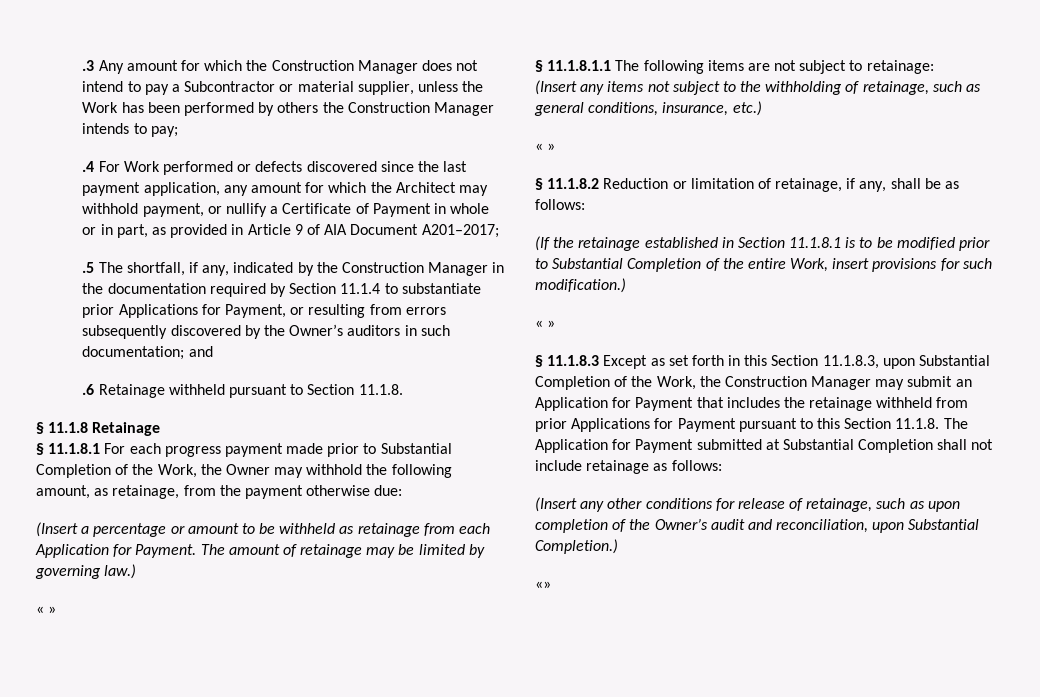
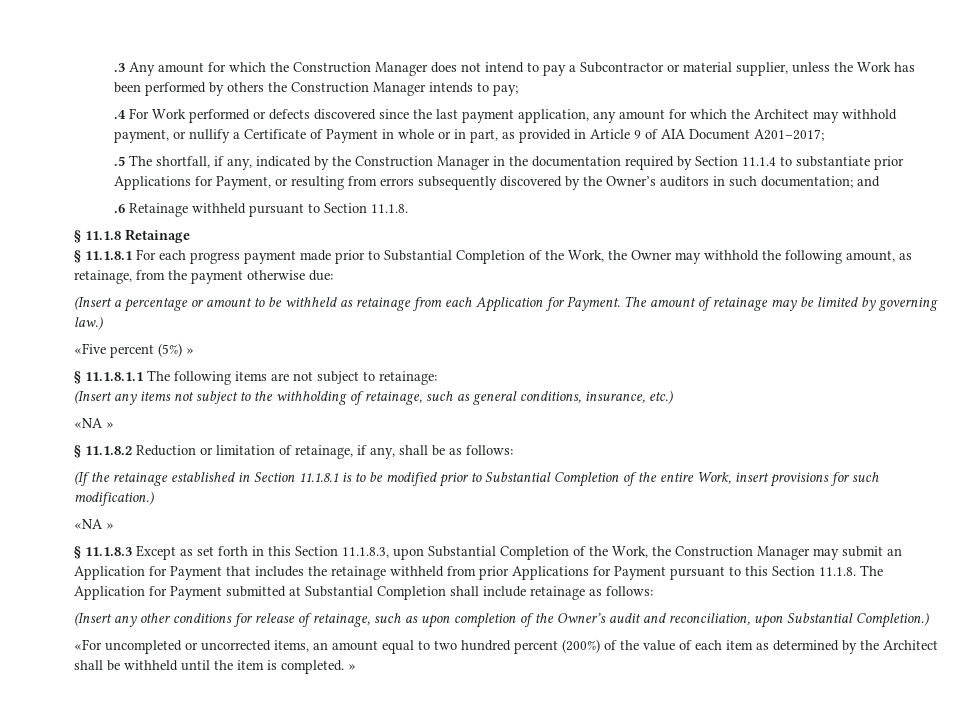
  The amount of retainage may be limited by governing law.)
- « »
+ «Five percent (5%) »
  (Insert any items not subject to the withholding of retainage, such as general conditions, insurance, etc.)
- « »
+ «NA »
  (If the retainage established in Section 11.1.8.1 is to be modified prior to Substantial Completion of the entire Work, insert provisions for such modification.)
- « »
+ «NA »
- § 11.1.8.3 Except as set forth in this Section 11.1.8.3, upon Substantial Completion of the Work, the Construction Manager may submit an Application for Payment that includes the retainage withheld from prior Applications for Payment pursuant to this Section 11.1.8. The Application for Payment submitted at Substantial Completion shall not include retainage as follows:
+ § 11.1.8.3 Except as set forth in this Section 11.1.8.3, upon Substantial Completion of the Work, the Construction Manager may submit an Application for Payment that includes the retainage withheld from prior Applications for Payment pursuant to this Section 11.1.8. The Application for Payment submitted at Substantial Completion shall include retainage as follows:
- «»
+ «For uncompleted or uncorrected items, an amount equal to two hundred percent (200%) of the value of each item as determined by the Architect shall be withheld until the item is completed. »

